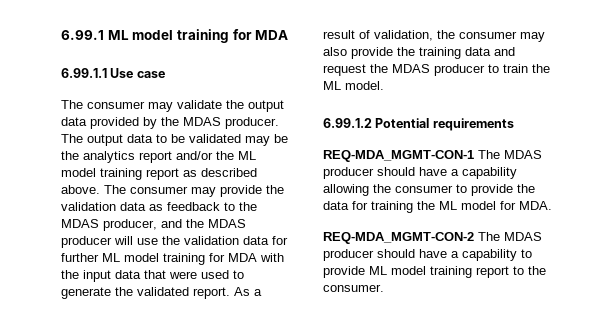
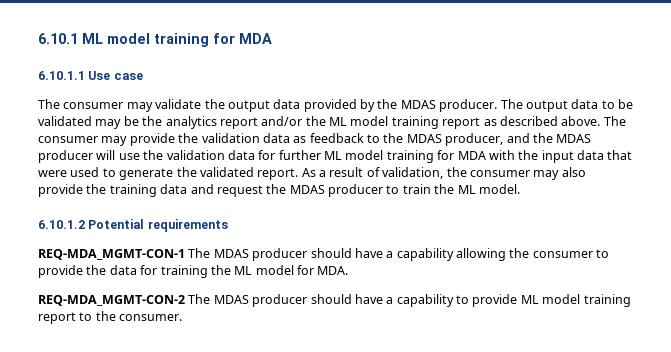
- 6.99.1 ML model training for MDA
+ 6.10.1 ML model training for MDA
- 6.99.1.1 Use case
+ 6.10.1.1 Use case
- 6.99.1.2 Potential requirements
+ 6.10.1.2 Potential requirements

